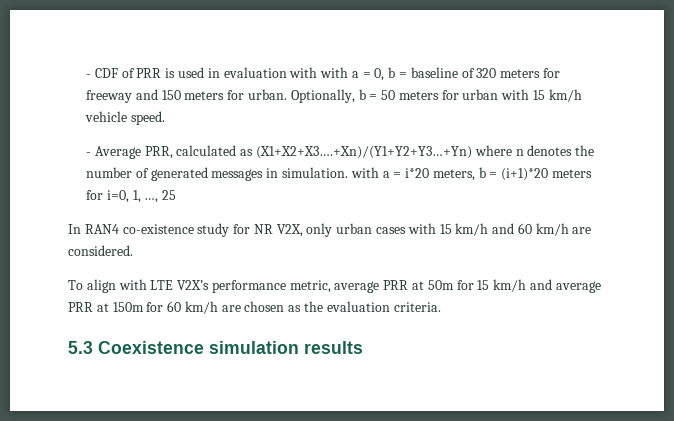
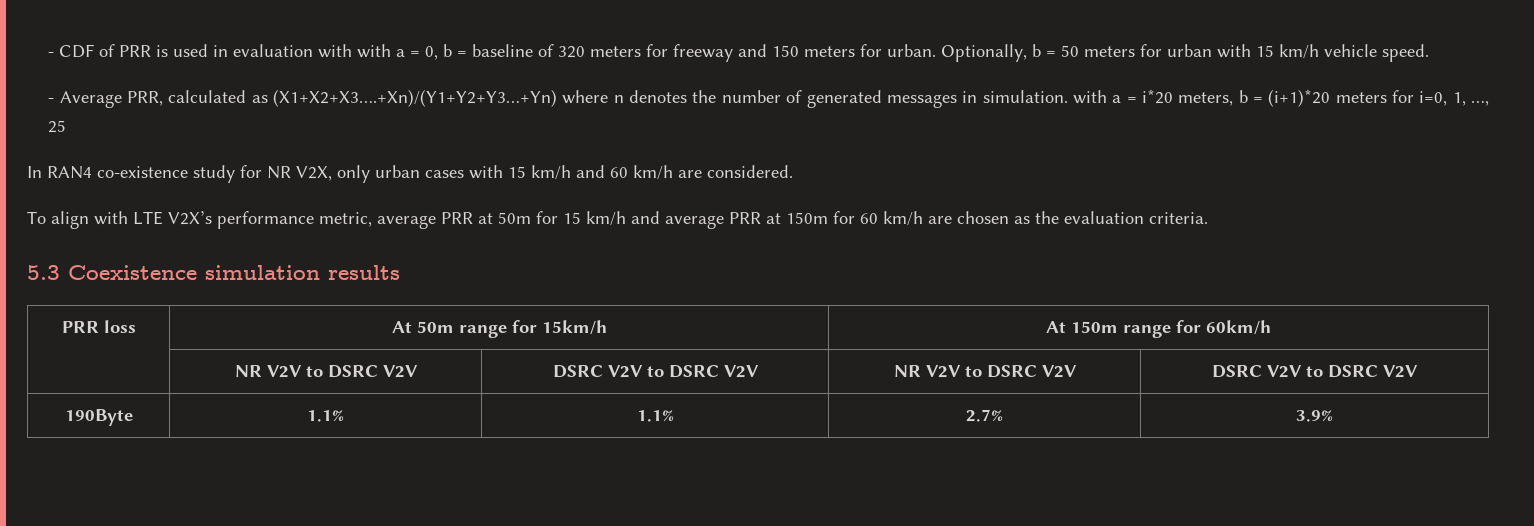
+ PRR loss | At 50m range for 15km/h | At 150m range for 60km/h
+ | NR V2V to DSRC V2V | DSRC V2V to DSRC V2V | NR V2V to DSRC V2V | DSRC V2V to DSRC V2V
+ 190Byte | 1.1% | 1.1% | 2.7% | 3.9%

